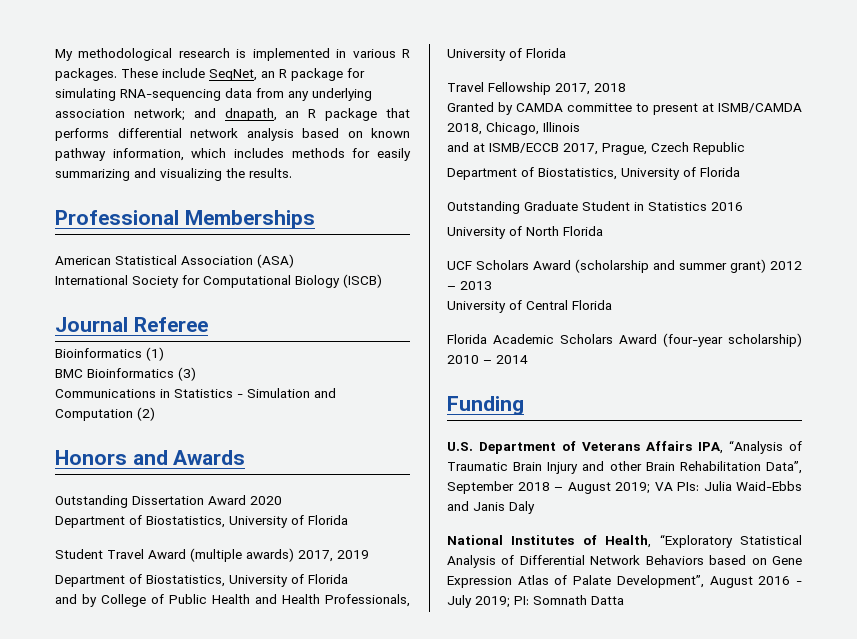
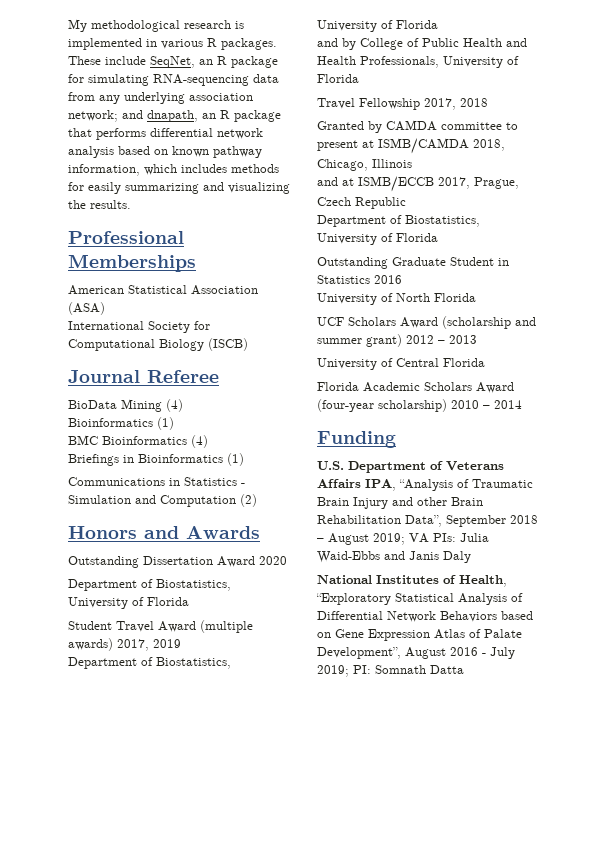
+ BioData Mining (4)
- BMC Bioinformatics (3)
+ BMC Bioinformatics (4)
+ Briefings in Bioinformatics (1)

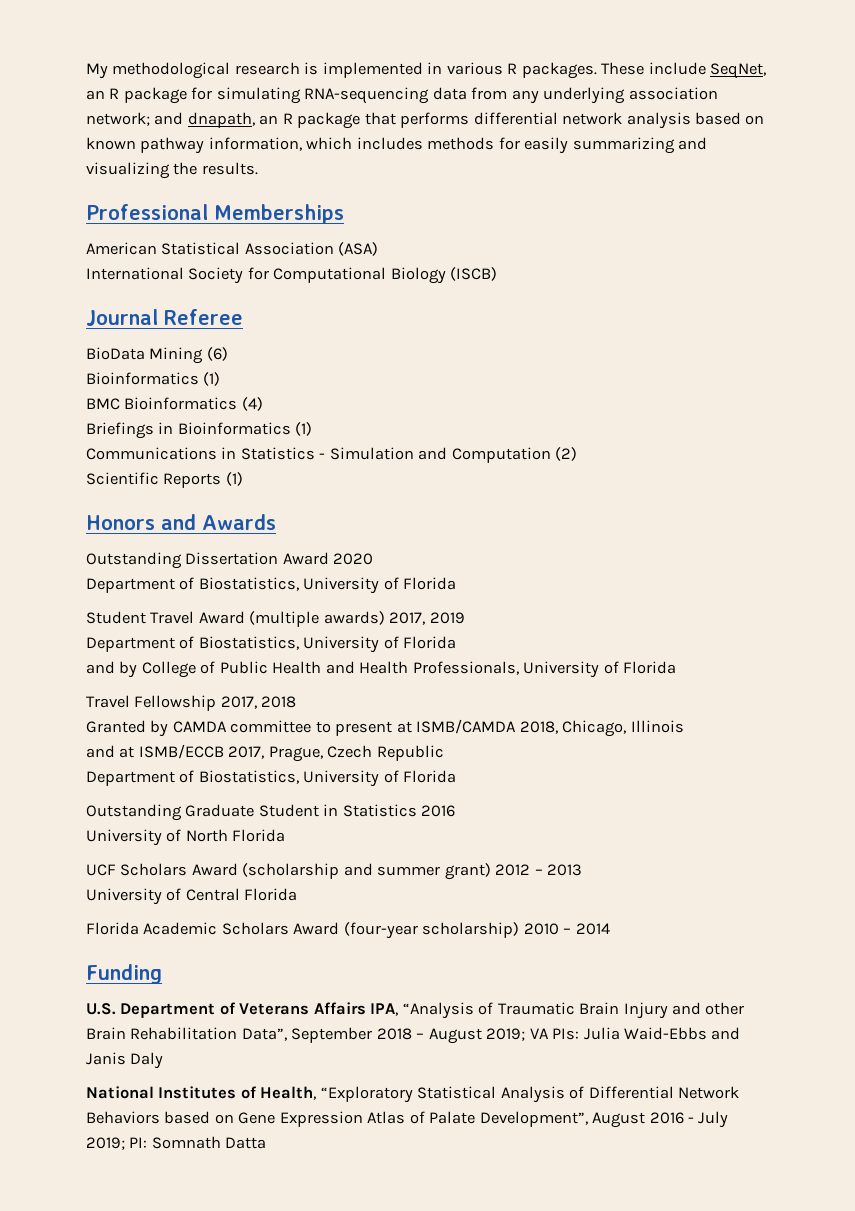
- BioData Mining (4)
+ BioData Mining (6)
+ Scientific Reports (1)

